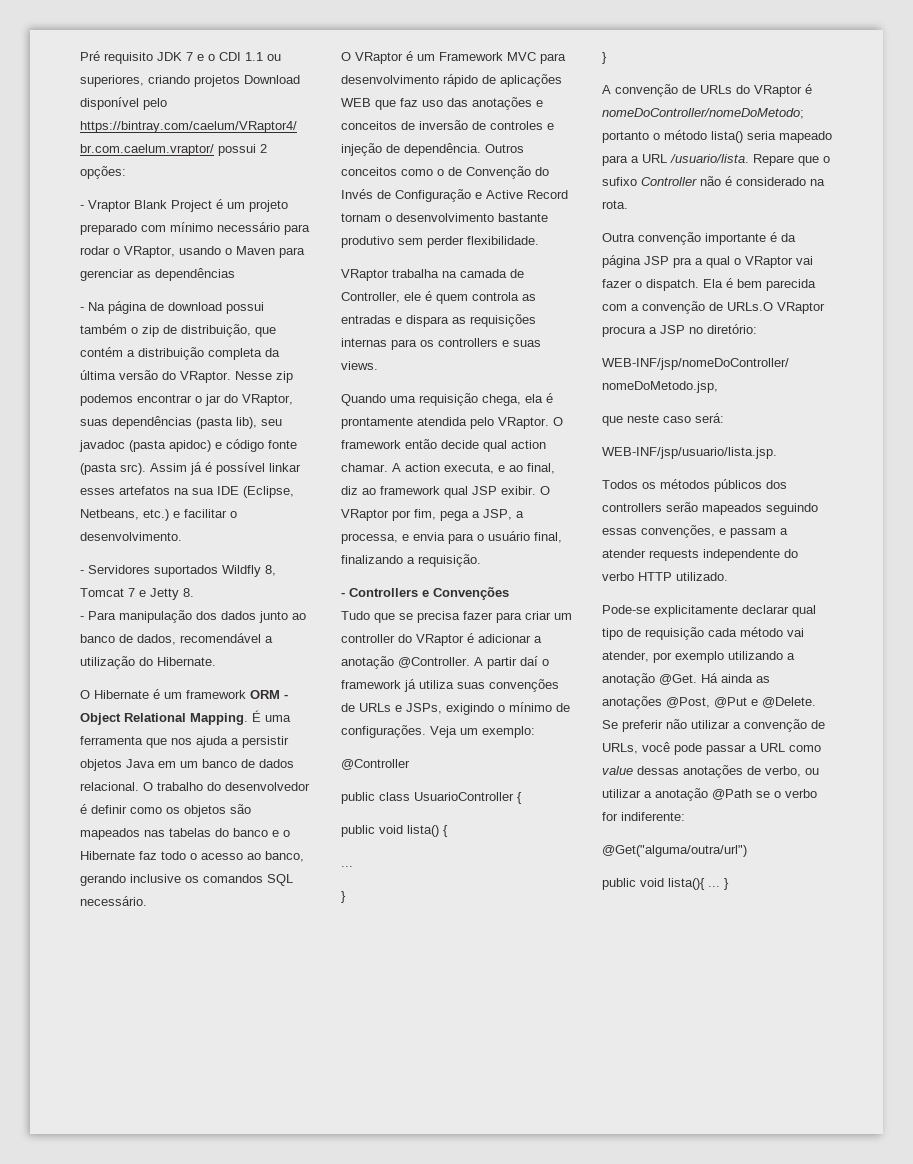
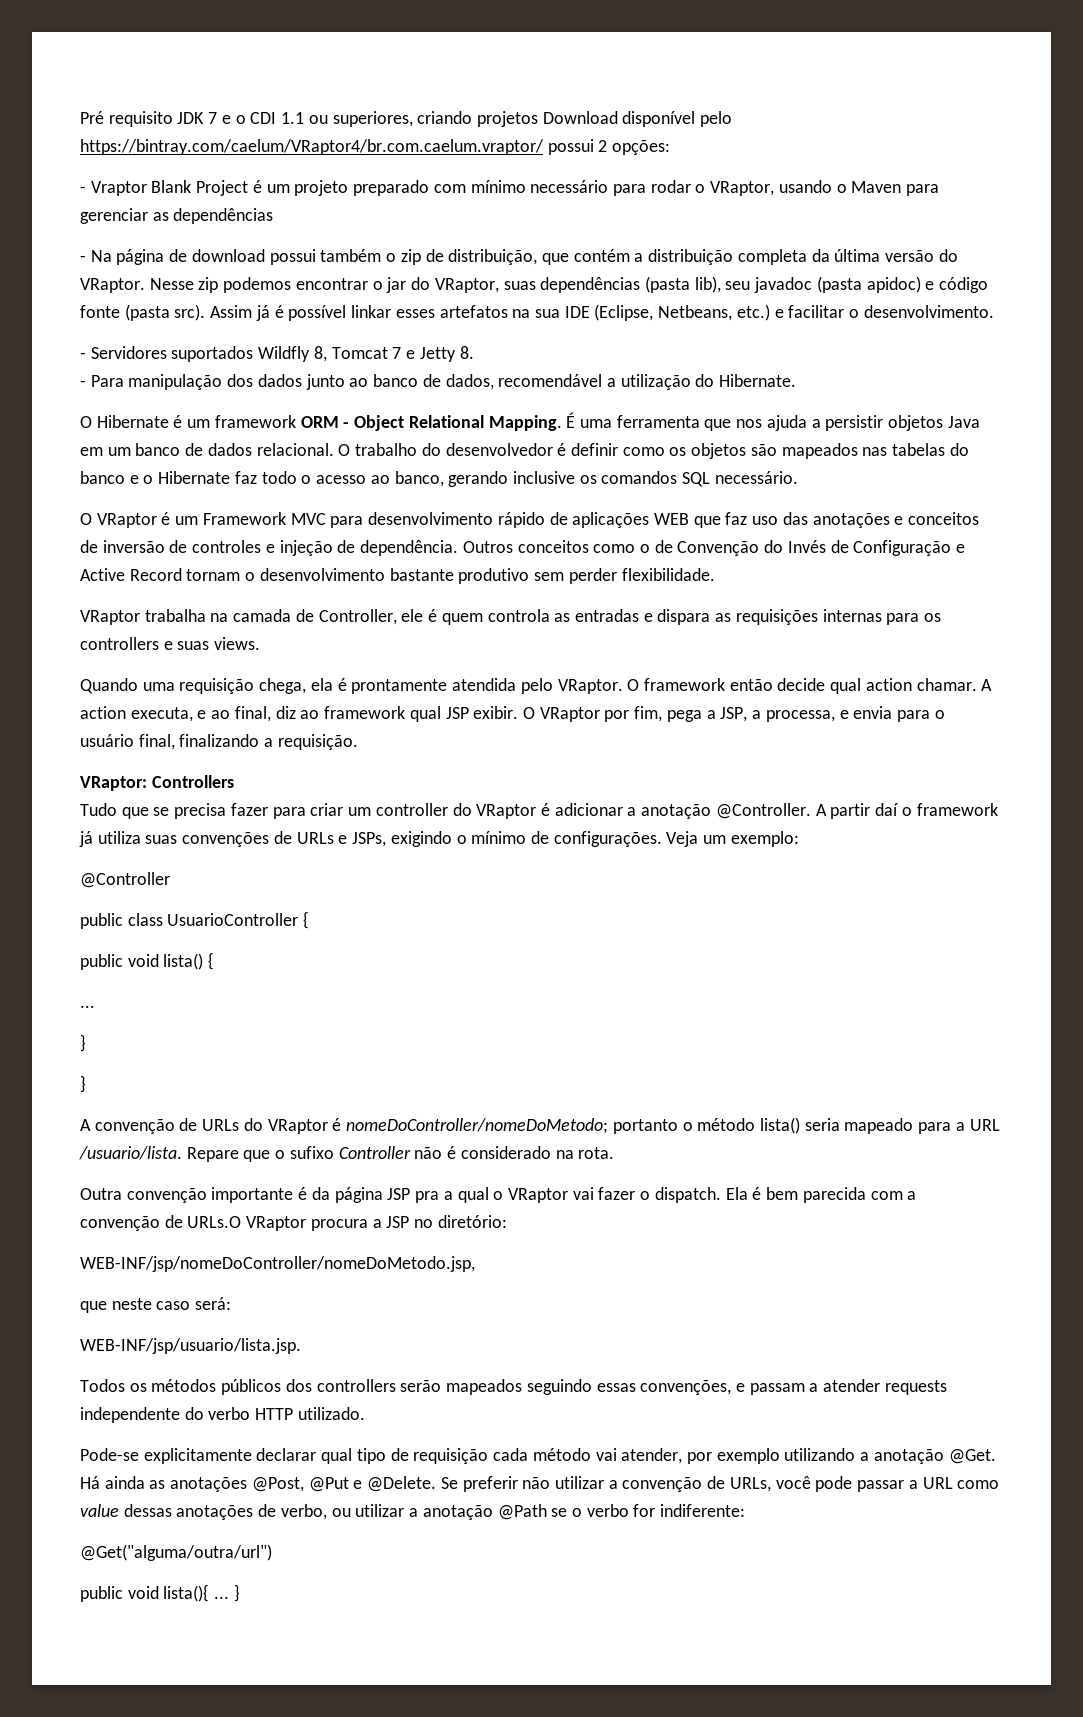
- - Controllers e Convenções
+ VRaptor: Controllers

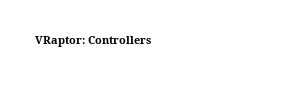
- Pré requisito JDK 7 e o CDI 1.1 ou superiores, criando projetos Download disponível pelo https://bintray.com/caelum/VRaptor4/br.com.caelum.vraptor/ possui 2 opções:
- - Vraptor Blank Project é um projeto preparado com mínimo necessário para rodar o VRaptor, usando o Maven para gerenciar as dependências
- - Na página de download possui também o zip de distribuição, que contém a distribuição completa da última versão do VRaptor. Nesse zip podemos encontrar o jar do VRaptor, suas dependências (pasta lib), seu javadoc (pasta apidoc) e código fonte (pasta src). Assim já é possível linkar esses artefatos na sua IDE (Eclipse, Netbeans, etc.) e facilitar o desenvolvimento.
- - Servidores suportados Wildfly 8, Tomcat 7 e Jetty 8.
- - Para manipulação dos dados junto ao banco de dados, recomendável a utilização do Hibernate.
- O Hibernate é um framework ORM - Object Relational Mapping. É uma ferramenta que nos ajuda a persistir objetos Java em um banco de dados relacional. O trabalho do desenvolvedor é definir como os objetos são mapeados nas tabelas do banco e o Hibernate faz todo o acesso ao banco, gerando inclusive os comandos SQL necessário.
- O VRaptor é um Framework MVC para desenvolvimento rápido de aplicações WEB que faz uso das anotações e conceitos de inversão de controles e injeção de dependência. Outros conceitos como o de Convenção do Invés de Configuração e Active Record tornam o desenvolvimento bastante produtivo sem perder flexibilidade.
- VRaptor trabalha na camada de Controller, ele é quem controla as entradas e dispara as requisições internas para os controllers e suas views.
- Quando uma requisição chega, ela é prontamente atendida pelo VRaptor. O framework então decide qual action chamar. A action executa, e ao final, diz ao framework qual JSP exibir. O VRaptor por fim, pega a JSP, a processa, e envia para o usuário final, finalizando a requisição.
  VRaptor: Controllers
- Tudo que se precisa fazer para criar um controller do VRaptor é adicionar a anotação @Controller. A partir daí o framework já utiliza suas convenções de URLs e JSPs, exigindo o mínimo de configurações. Veja um exemplo:
- @Controller
- public class UsuarioController {
- public void lista() {
- ...
- }
- }
- A convenção de URLs do VRaptor é nomeDoController/nomeDoMetodo; portanto o método lista() seria mapeado para a URL /usuario/lista. Repare que o sufixo Controller não é considerado na rota.
- Outra convenção importante é da página JSP pra a qual o VRaptor vai fazer o dispatch. Ela é bem parecida com a convenção de URLs.O VRaptor procura a JSP no diretório:
- WEB-INF/jsp/nomeDoController/nomeDoMetodo.jsp,
- que neste caso será:
- WEB-INF/jsp/usuario/lista.jsp.
- Todos os métodos públicos dos controllers serão mapeados seguindo essas convenções, e passam a atender requests independente do verbo HTTP utilizado.
- Pode-se explicitamente declarar qual tipo de requisição cada método vai atender, por exemplo utilizando a anotação @Get. Há ainda as anotações @Post, @Put e @Delete. Se preferir não utilizar a convenção de URLs, você pode passar a URL como value dessas anotações de verbo, ou utilizar a anotação @Path se o verbo for indiferente:
- @Get("alguma/outra/url")
- public void lista(){ ... }

